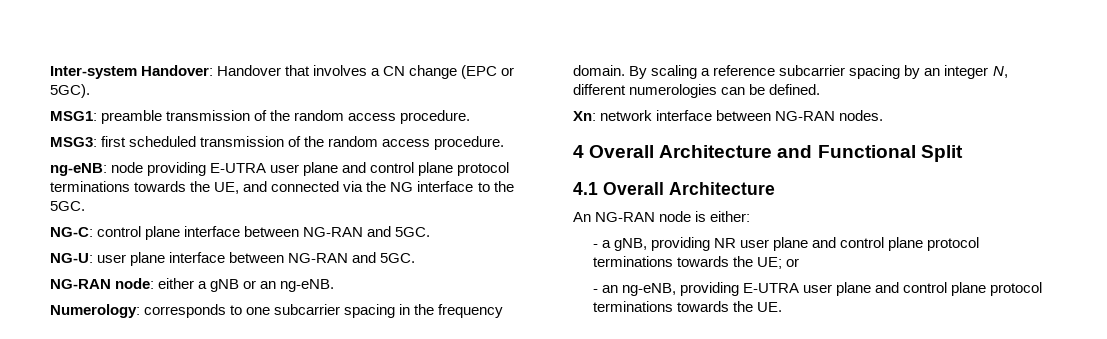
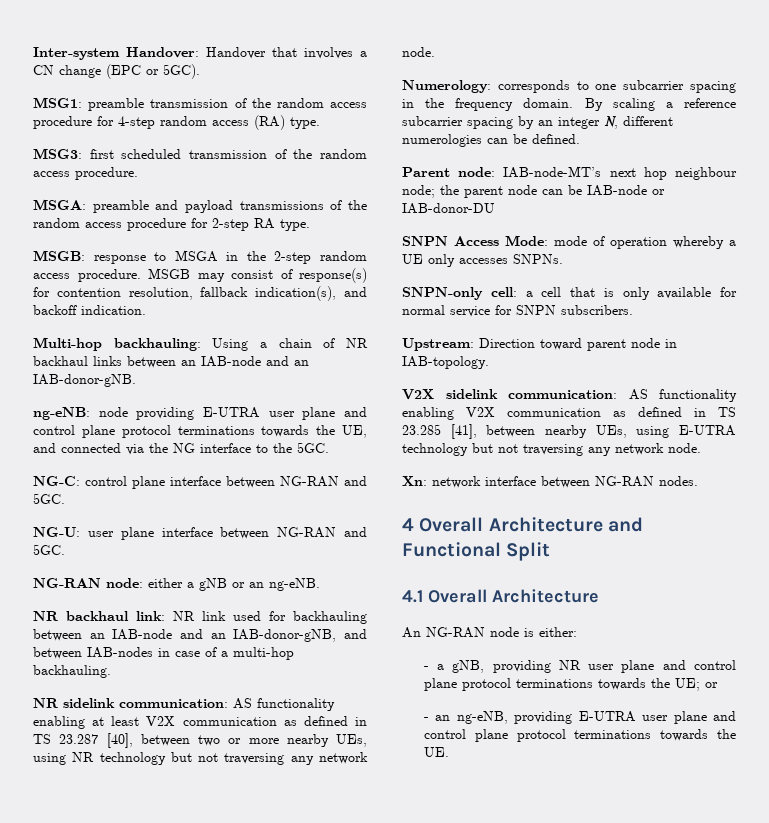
- MSG1: preamble transmission of the random access procedure.
+ MSG1: preamble transmission of the random access procedure for 4-step random access (RA) type.
+ MSGA: preamble and payload transmissions of the random access procedure for 2-step RA type.
+ MSGB: response to MSGA in the 2-step random access procedure. MSGB may consist of response(s) for contention resolution, fallback indication(s), and backoff indication.
+ Multi-hop backhauling: Using a chain of NR backhaul links between an IAB-node and an IAB-donor-gNB.
+ NR backhaul link: NR link used for backhauling between an IAB-node and an IAB-donor-gNB, and between IAB-nodes in case of a multi-hop backhauling.
+ NR sidelink communication: AS functionality enabling at least V2X communication as defined in TS 23.287 [40], between two or more nearby UEs, using NR technology but not traversing any network node.
+ Parent node: IAB-node-MT’s next hop neighbour node; the parent node can be IAB-node or IAB-donor-DU
+ SNPN Access Mode: mode of operation whereby a UE only accesses SNPNs.
+ SNPN-only cell: a cell that is only available for normal service for SNPN subscribers.
+ Upstream: Direction toward parent node in IAB-topology.
+ V2X sidelink communication: AS functionality enabling V2X communication as defined in TS 23.285 [41], between nearby UEs, using E-UTRA technology but not traversing any network node.

